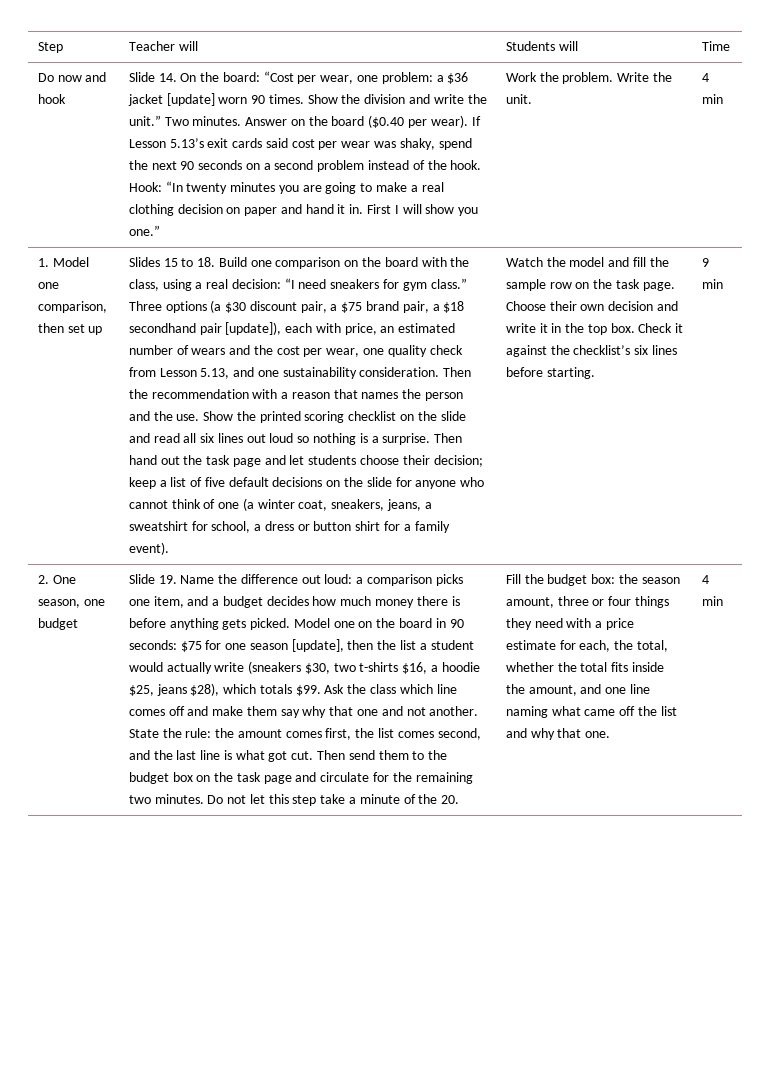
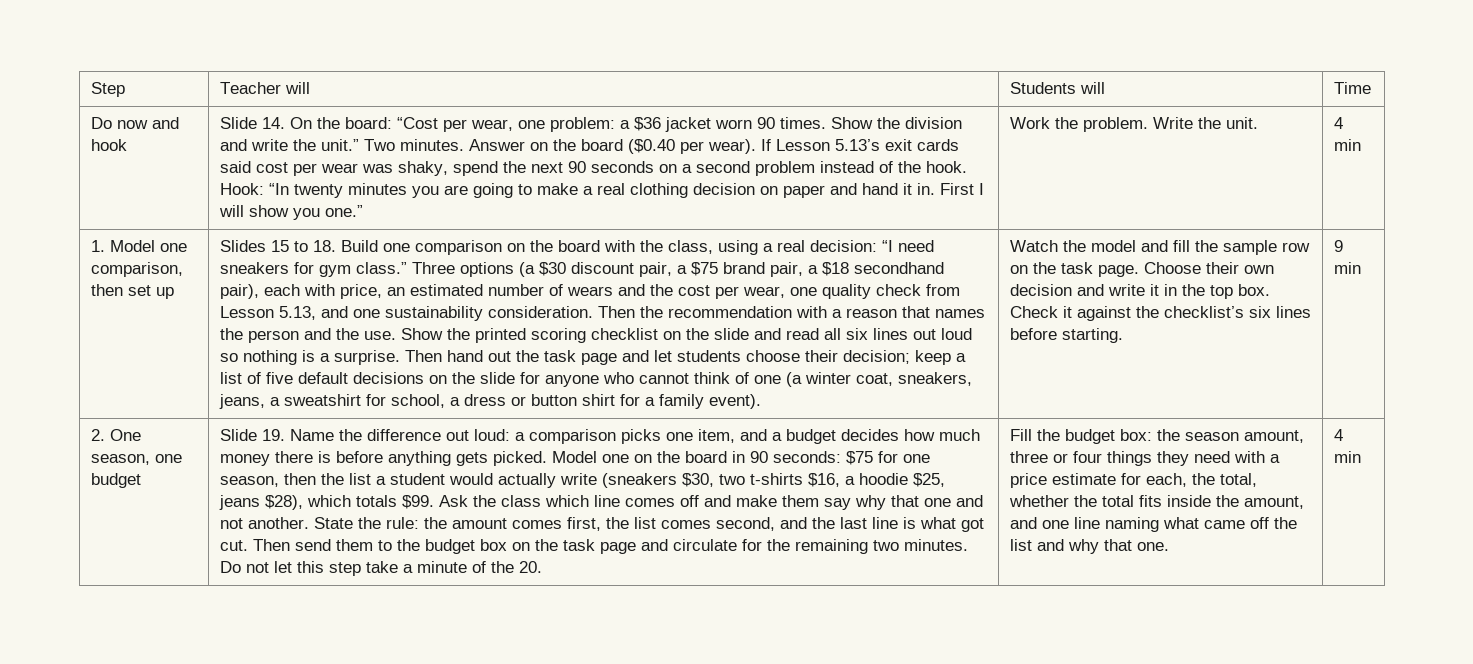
- Slide 14. On the board: “Cost per wear, one problem: a $36 jacket [update] worn 90 times.
+ Slide 14. On the board: “Cost per wear, one problem: a $36 jacket worn 90 times.
- Three options (a $30 discount pair, a $75 brand pair, a $18 secondhand pair [update]), each with price, an estimated number of wears and the cost per wear, one quality check from Lesson 5.13, and one sustainability consideration.
+ Three options (a $30 discount pair, a $75 brand pair, a $18 secondhand pair), each with price, an estimated number of wears and the cost per wear, one quality check from Lesson 5.13, and one sustainability consideration.
- Model one on the board in 90 seconds: $75 for one season [update], then the list a student would actually write (sneakers $30, two t-shirts $16, a hoodie $25, jeans $28), which totals $99.
+ Model one on the board in 90 seconds: $75 for one season, then the list a student would actually write (sneakers $30, two t-shirts $16, a hoodie $25, jeans $28), which totals $99.

